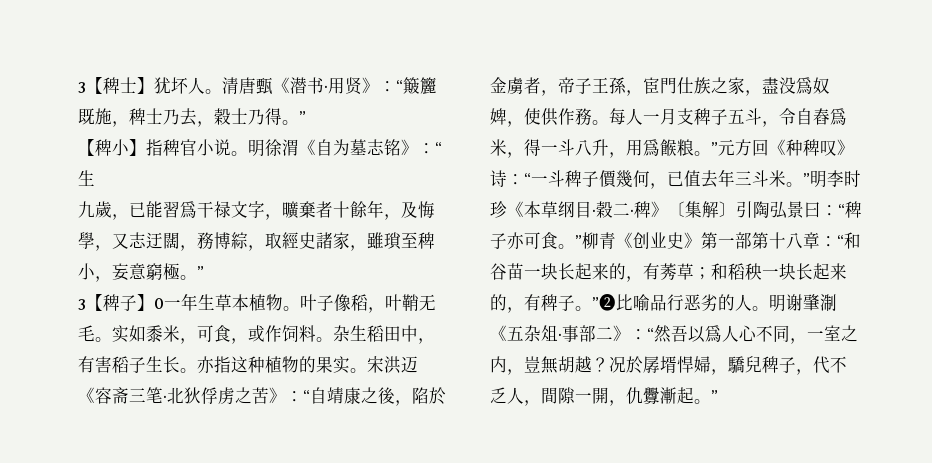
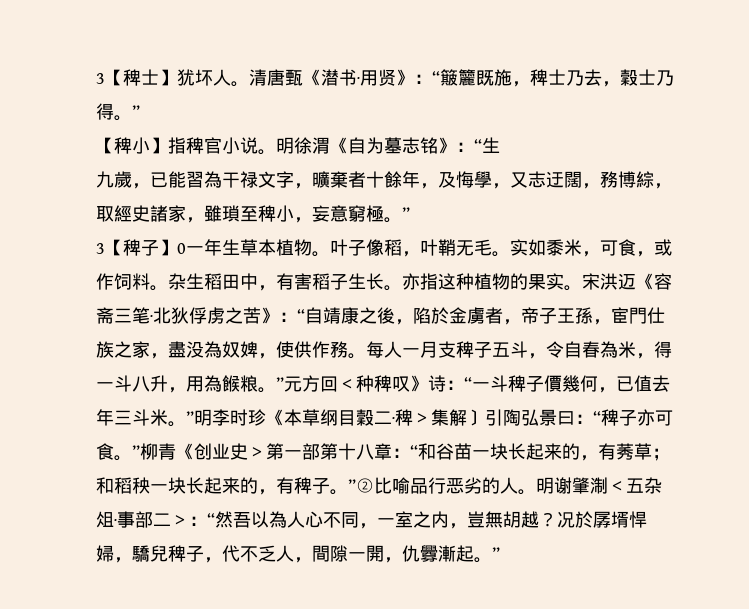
- 九歲，已能習爲干禄文字，曠棄者十餘年，及悔學，又志迂闊，務博綜，取經史諸家，雖瑣至稗小，妄意窮極。”
+ 九歲，已能習為干禄文字，曠棄者十餘年，及悔學，又志迂闊，務博綜，取經史諸家，雖瑣至稗小，妄意窮極。”
- 宋洪迈《容斋三笔·北狄俘虏之苦》：“自靖康之後，陷於金虜者，帝子王孫，宦門仕族之家，盡没爲奴婢，使供作務。
+ 宋洪迈《容斋三笔·北狄俘虏之苦》：“自靖康之後，陷於金虜者，帝子王孫，宦門仕族之家，盡没為奴婢，使供作務。
- 每人一月支稗子五斗，令自舂爲米，得一斗八升，用爲餱粮。”元方回《种稗叹》诗：
+ 每人一月支稗子五斗，令自春為米，得一斗八升，用為餱粮。”元方回＜种稗叹》诗：
- “一斗稗子價幾何，已值去年三斗米。”明李时珍《本草纲目·穀二·稗》〔集解〕引陶弘景曰：
+ “一斗稗子價幾何，已值去年三斗米。”明李时珍《本草纲目穀二·稗＞集解〕引陶弘景曰：
- “稗子亦可食。”柳青《创业史》第一部第十八章：
+ “稗子亦可食。”柳青《创业史＞第一部第十八章：
- 和稻秧一块长起来的，有稗子。”❷比喻品行恶劣的人。
+ 和稻秧一块长起来的，有稗子。”②比喻品行恶劣的人。
- 明谢肇淛《五杂俎·事部二》：“然吾以爲人心不同，一室之内，豈無胡越？
+ 明谢肇淛＜五杂俎·事部二＞：“然吾以為人心不同，一室之内，豈無胡越？

